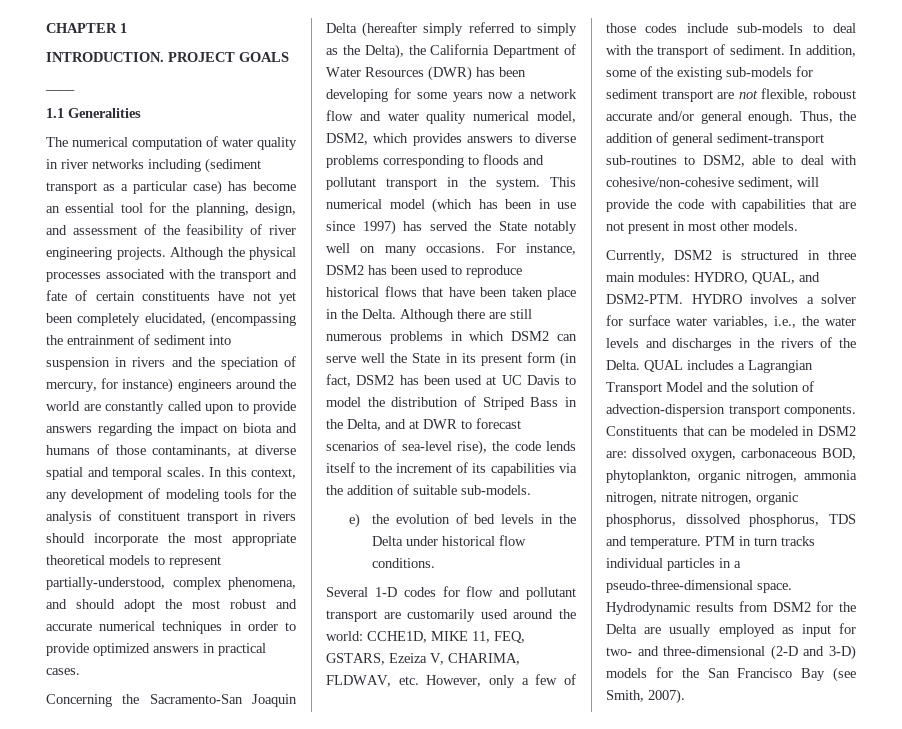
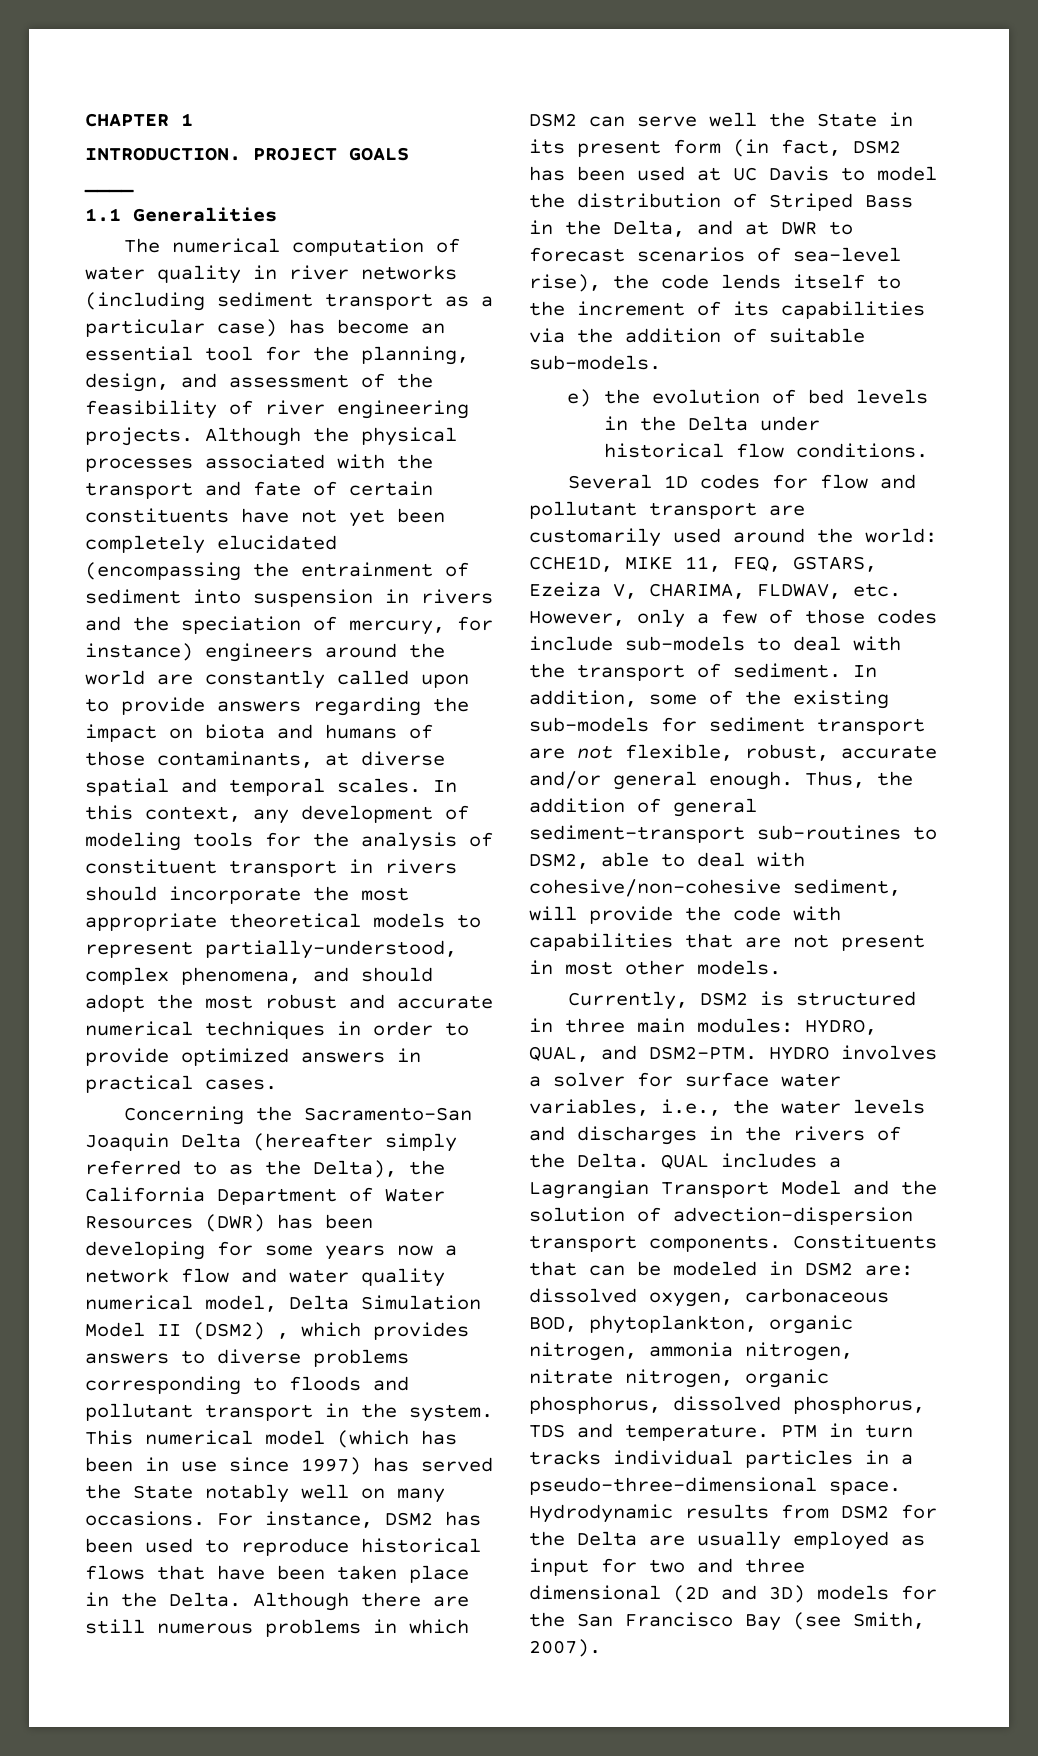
- The numerical computation of water quality in river networks including (sediment transport as a particular case) has become an essential tool for the planning, design, and assessment of the feasibility of river engineering projects.
+ The numerical computation of water quality in river networks (including sediment transport as a particular case) has become an essential tool for the planning, design, and assessment of the feasibility of river engineering projects.
- Although the physical processes associated with the transport and fate of certain constituents have not yet been completely elucidated, (encompassing the entrainment of sediment into suspension in rivers and the speciation of mercury, for instance) engineers around the world are constantly called upon to provide answers regarding the impact on biota and humans of those contaminants, at diverse spatial and temporal scales.
+ Although the physical processes associated with the transport and fate of certain constituents have not yet been completely elucidated (encompassing the entrainment of sediment into suspension in rivers and the speciation of mercury, for instance) engineers around the world are constantly called upon to provide answers regarding the impact on biota and humans of those contaminants, at diverse spatial and temporal scales.
- Concerning the Sacramento-San Joaquin Delta (hereafter simply referred to simply as the Delta), the California Department of Water Resources (DWR) has been developing for some years now a network flow and water quality numerical model, DSM2, which provides answers to diverse problems corresponding to floods and pollutant transport in the system.
+ Concerning the Sacramento-San Joaquin Delta (hereafter simply referred to as the Delta), the California Department of Water Resources (DWR) has been developing for some years now a network flow and water quality numerical model, Delta Simulation Model II (DSM2) , which provides answers to diverse problems corresponding to floods and pollutant transport in the system.
- Several 1-D codes for flow and pollutant transport are customarily used around the world: CCHE1D, MIKE 11, FEQ, GSTARS, Ezeiza V, CHARIMA, FLDWAV, etc. However, only a few of those codes include sub-models to deal with the transport of sediment.
+ Several 1D codes for flow and pollutant transport are customarily used around the world: CCHE1D, MIKE 11, FEQ, GSTARS, Ezeiza V, CHARIMA, FLDWAV, etc. However, only a few of those codes include sub-models to deal with the transport of sediment.
- In addition, some of the existing sub-models for sediment transport are not flexible, roboust accurate and/or general enough.
+ In addition, some of the existing sub-models for sediment transport are not flexible, robust, accurate and/or general enough.
- Hydrodynamic results from DSM2 for the Delta are usually employed as input for two- and three-dimensional (2-D and 3-D) models for the San Francisco Bay (see Smith, 2007).
+ Hydrodynamic results from DSM2 for the Delta are usually employed as input for two and three dimensional (2D and 3D) models for the San Francisco Bay (see Smith, 2007).

